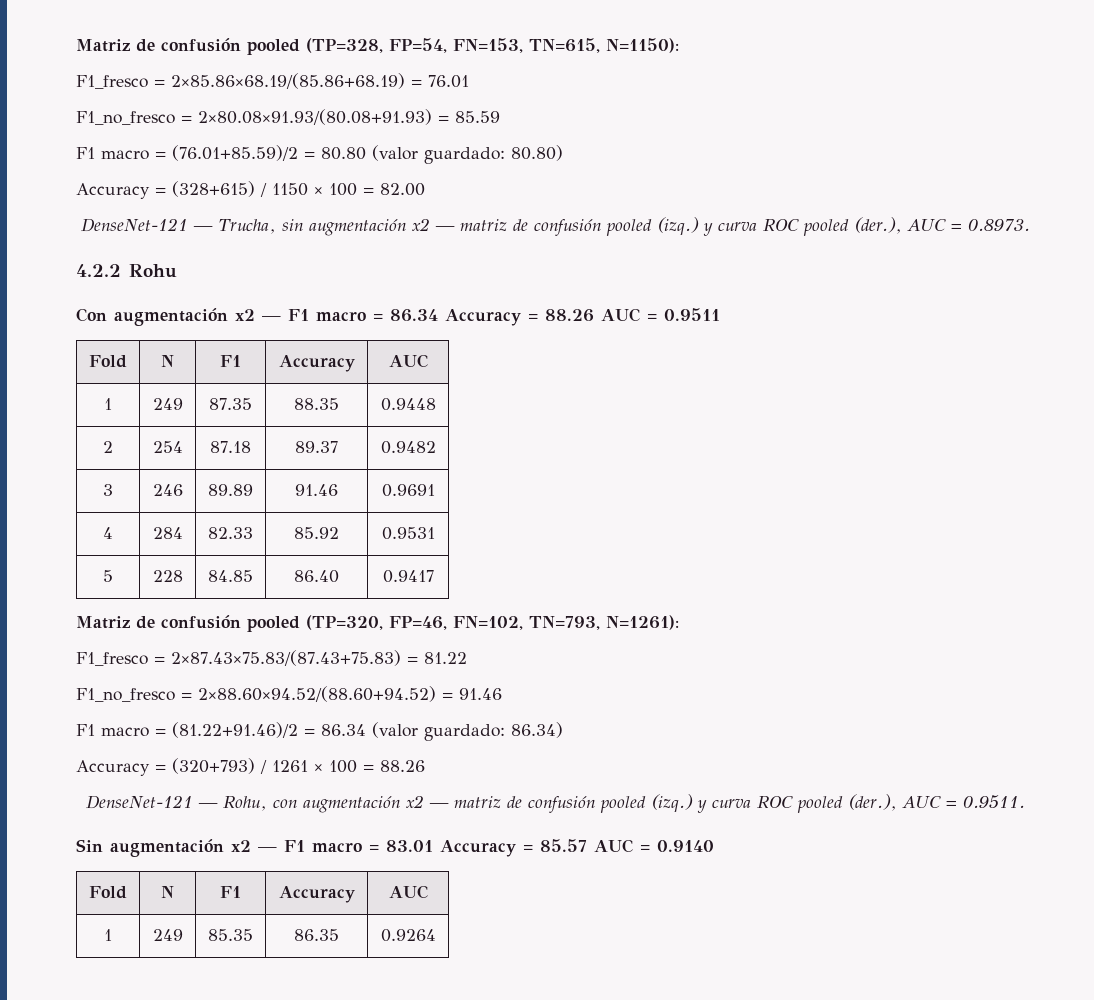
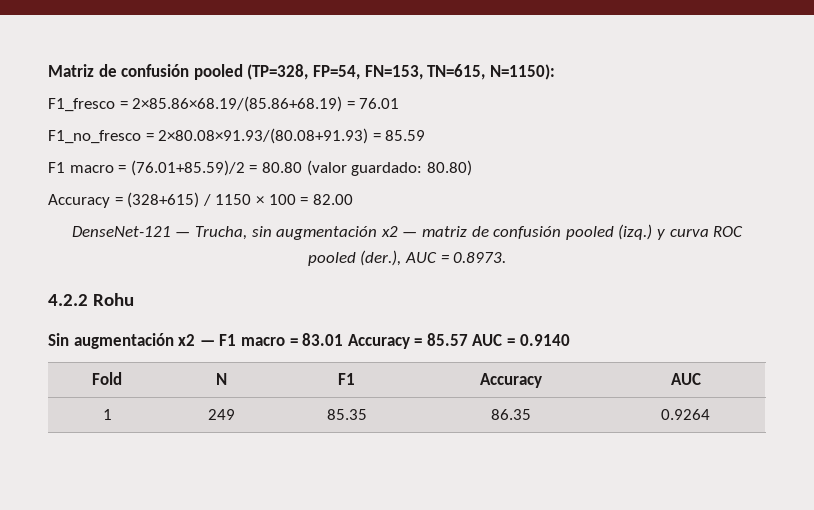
- Con augmentación x2 — F1 macro = 86.34 Accuracy = 88.26 AUC = 0.9511
- Fold | N | F1 | Accuracy | AUC
- 1 | 249 | 87.35 | 88.35 | 0.9448
- 2 | 254 | 87.18 | 89.37 | 0.9482
- 3 | 246 | 89.89 | 91.46 | 0.9691
- 4 | 284 | 82.33 | 85.92 | 0.9531
- 5 | 228 | 84.85 | 86.40 | 0.9417
- Matriz de confusión pooled (TP=320, FP=46, FN=102, TN=793, N=1261):
- F1_fresco = 2×87.43×75.83/(87.43+75.83) = 81.22
- F1_no_fresco = 2×88.60×94.52/(88.60+94.52) = 91.46
- F1 macro = (81.22+91.46)/2 = 86.34 (valor guardado: 86.34)
- Accuracy = (320+793) / 1261 × 100 = 88.26
- DenseNet-121 — Rohu, con augmentación x2 — matriz de confusión pooled (izq.) y curva ROC pooled (der.), AUC = 0.9511.

